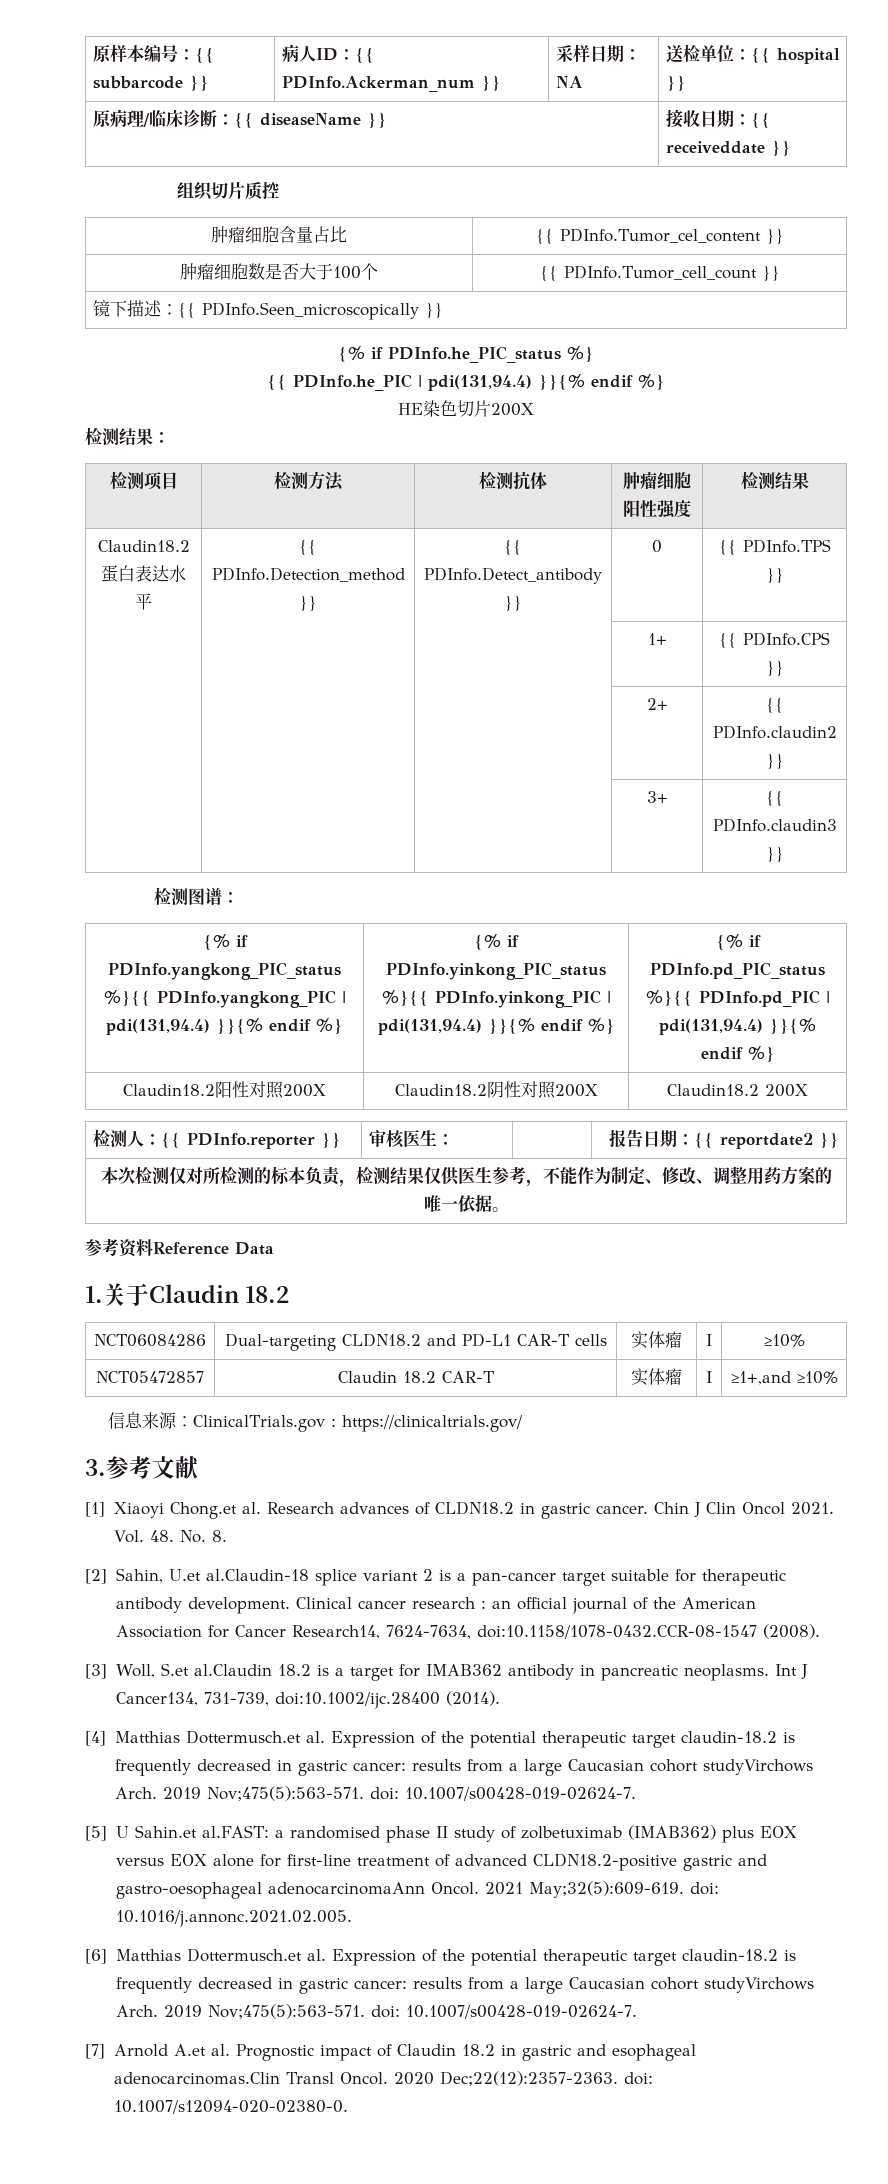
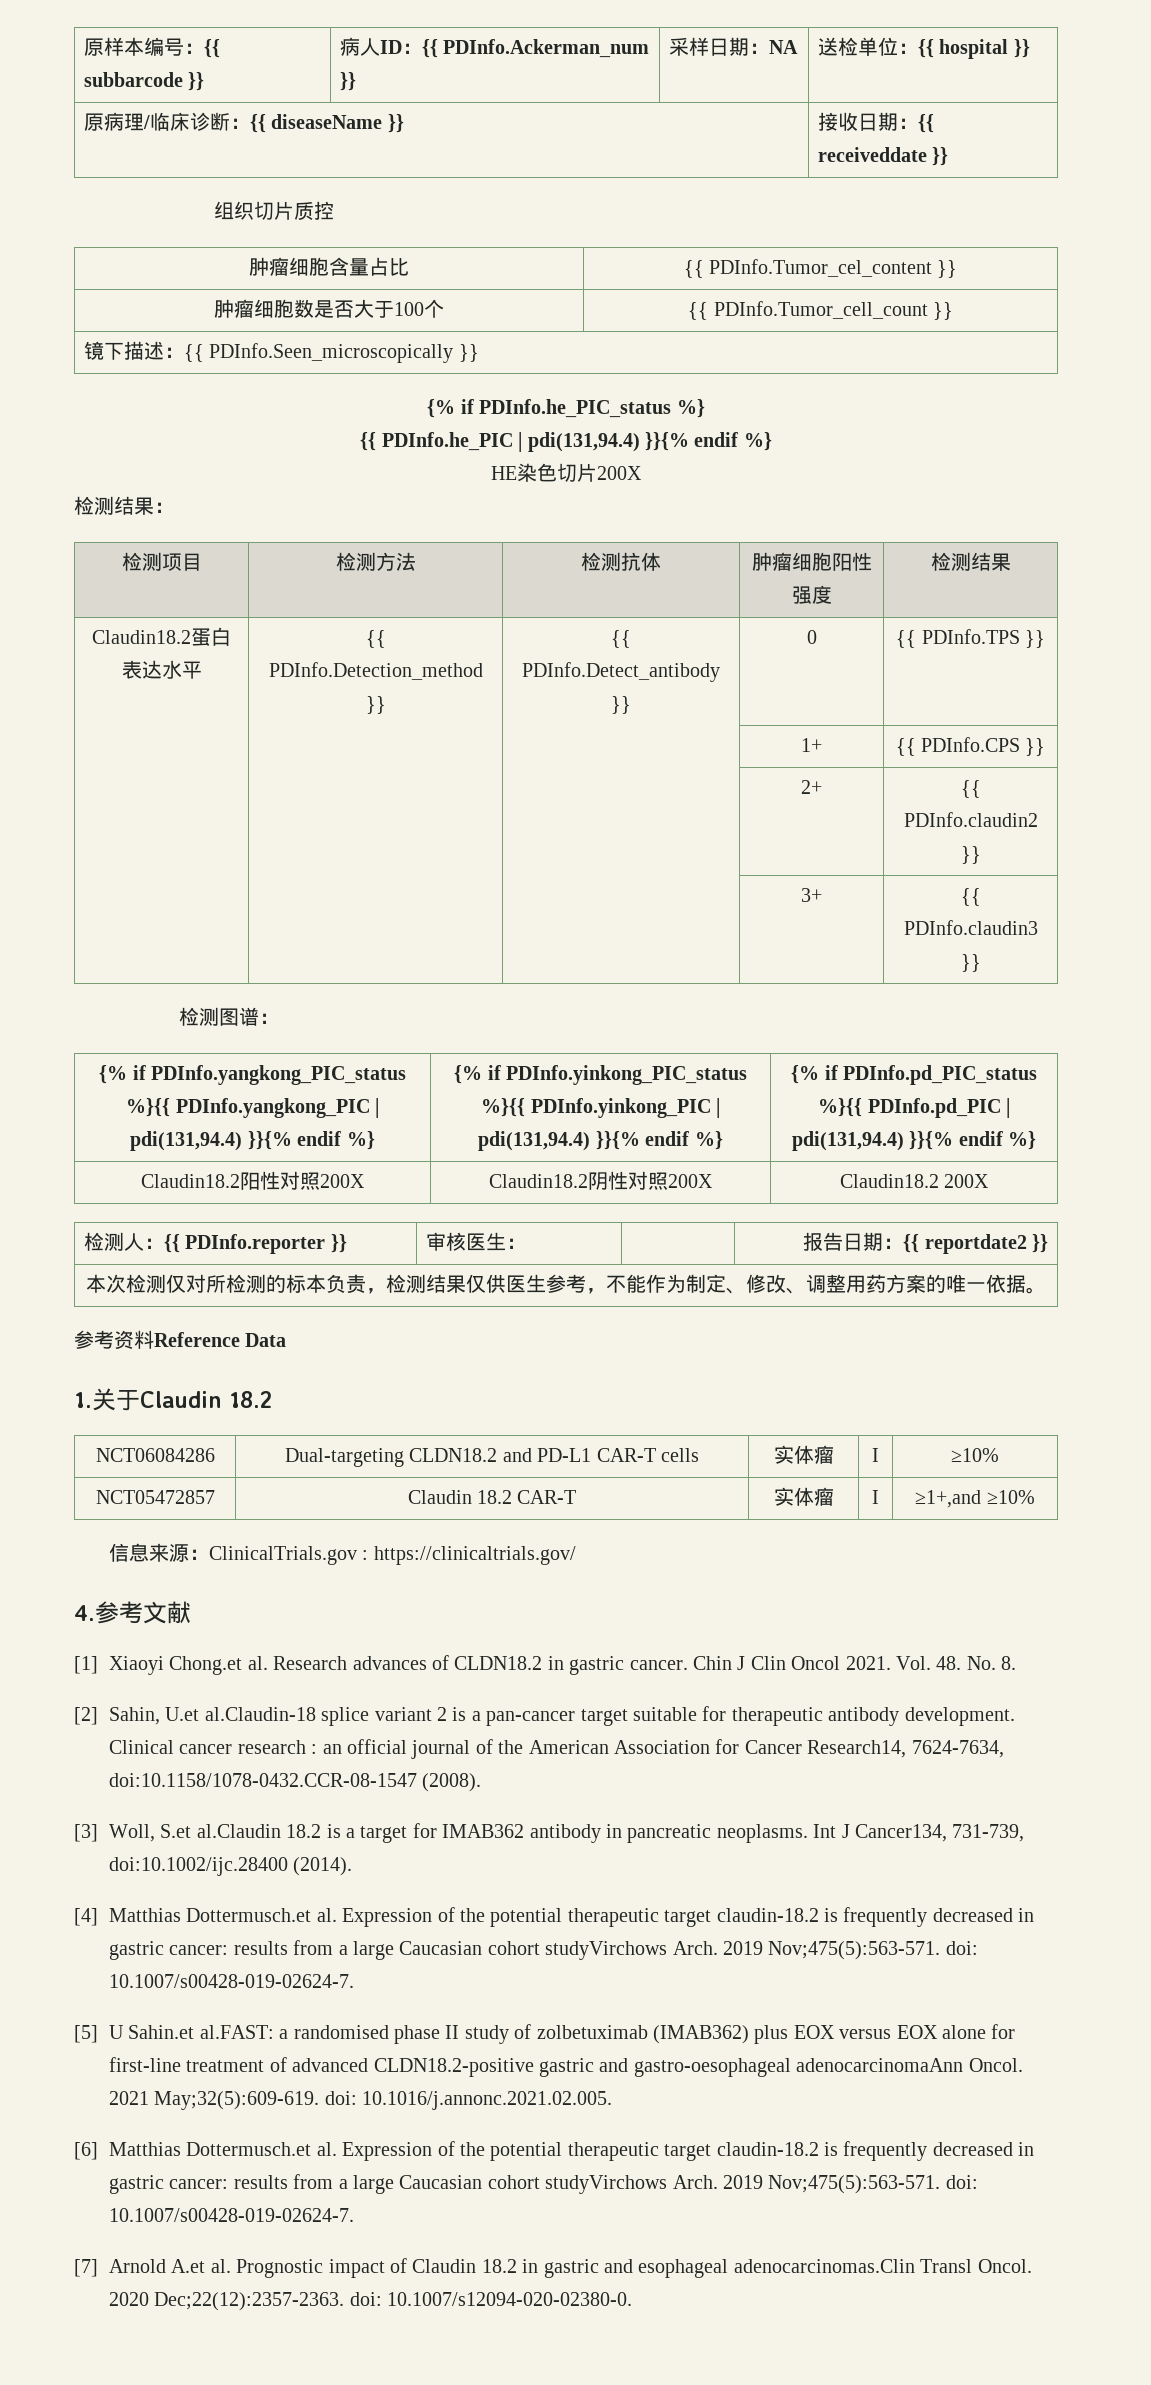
- 3.参考文献
+ 4.参考文献

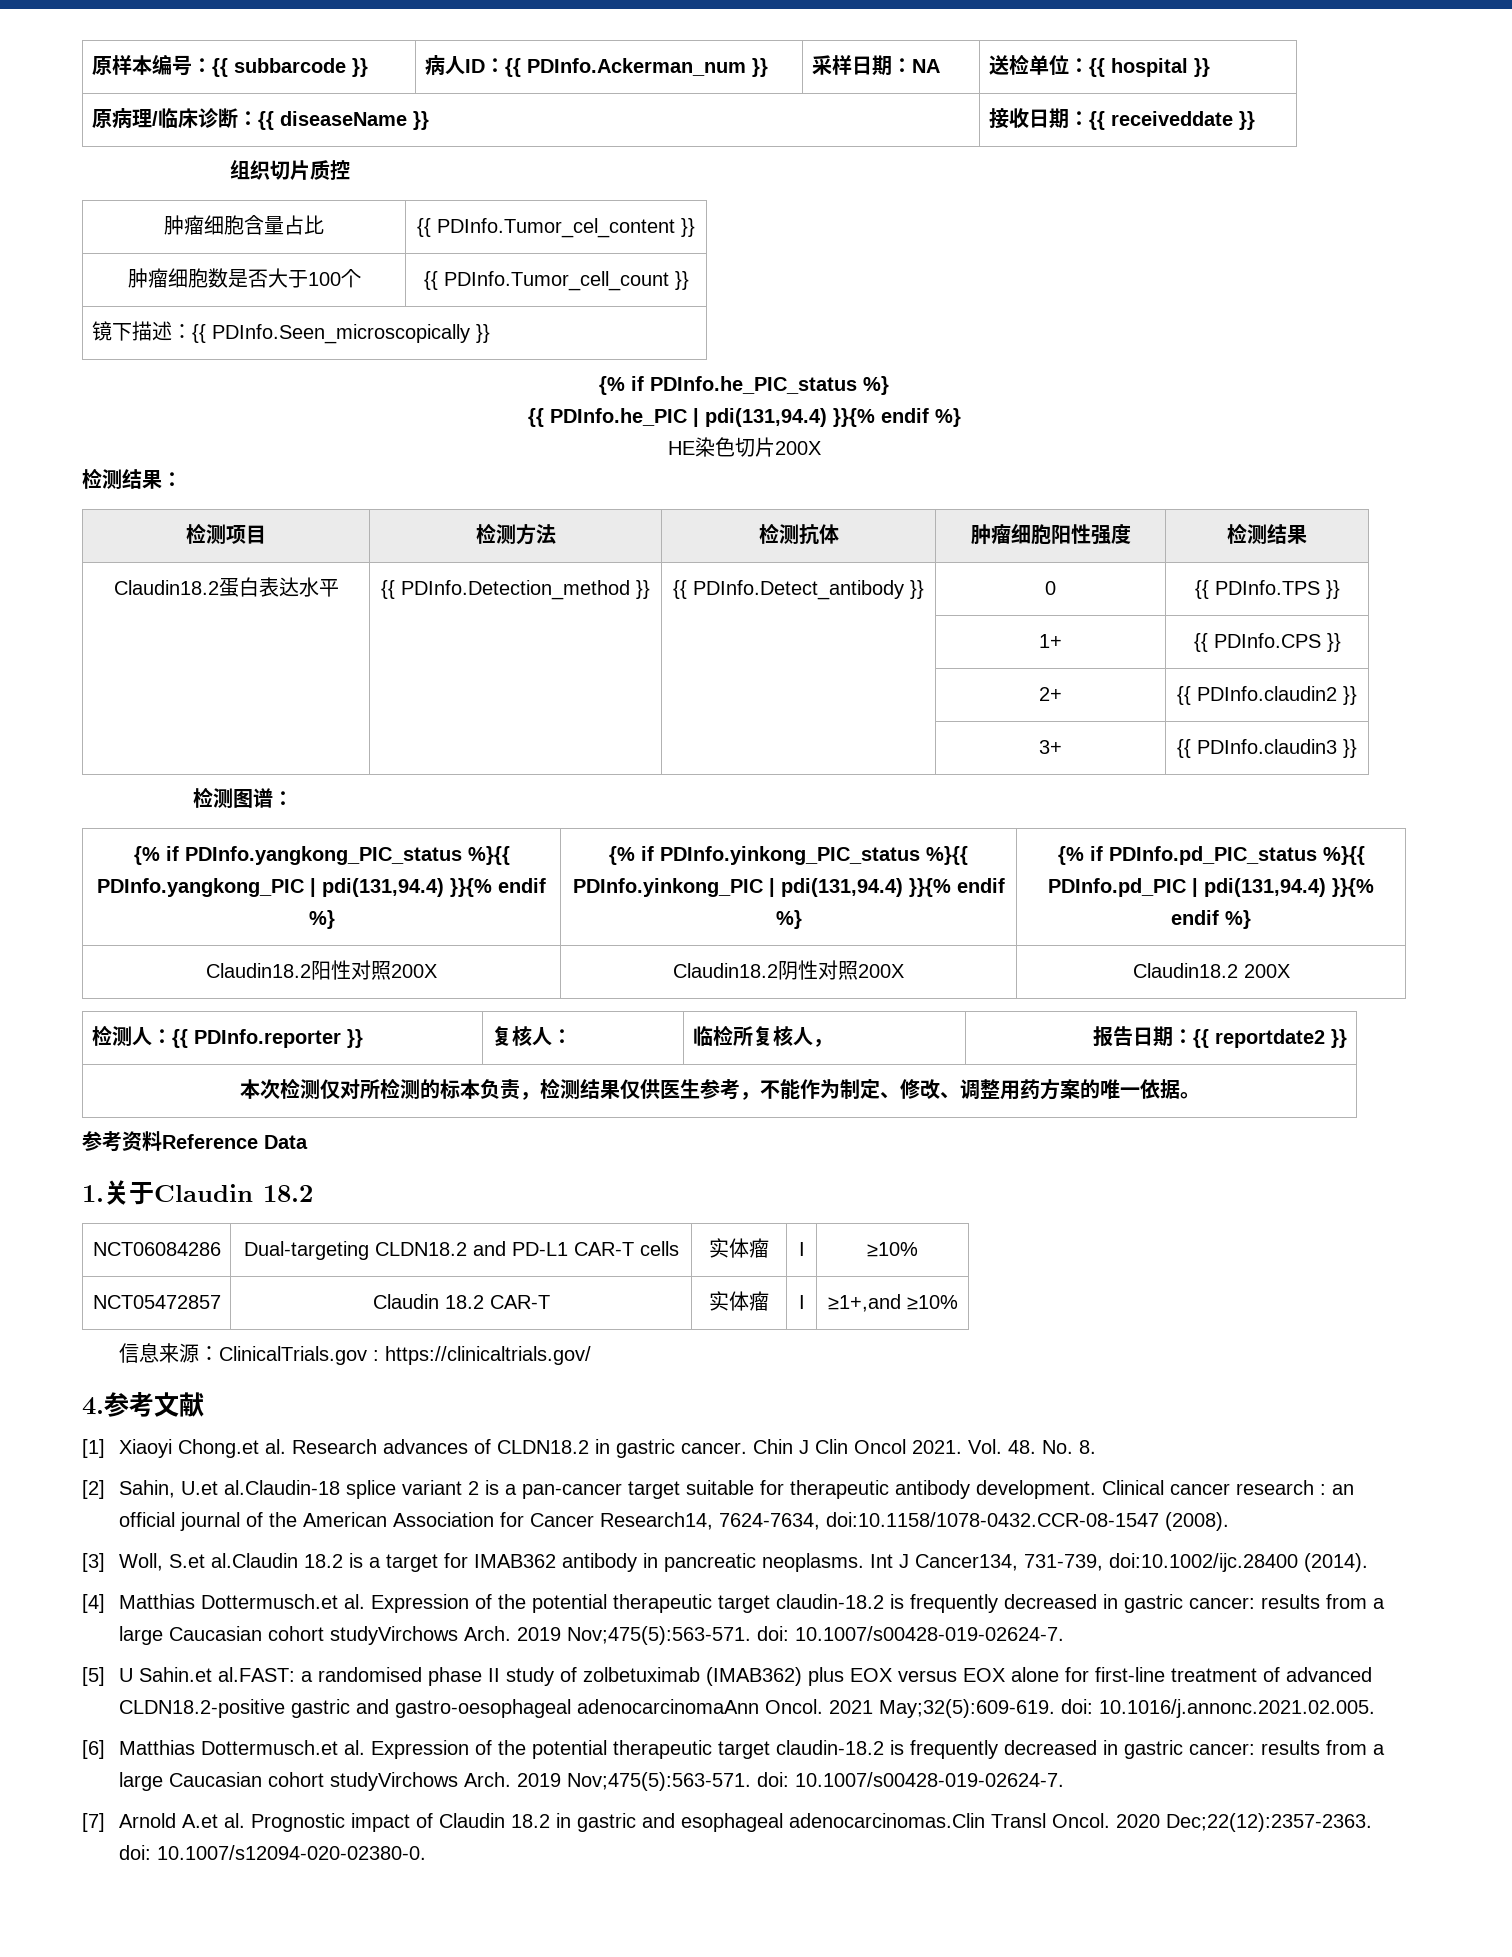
- 检测人：{{ PDInfo.reporter }} | 审核医生： | | 报告日期：{{ reportdate2 }}
+ 检测人：{{ PDInfo.reporter }} | 复核人： | 临检所复核人， | 报告日期：{{ reportdate2 }}

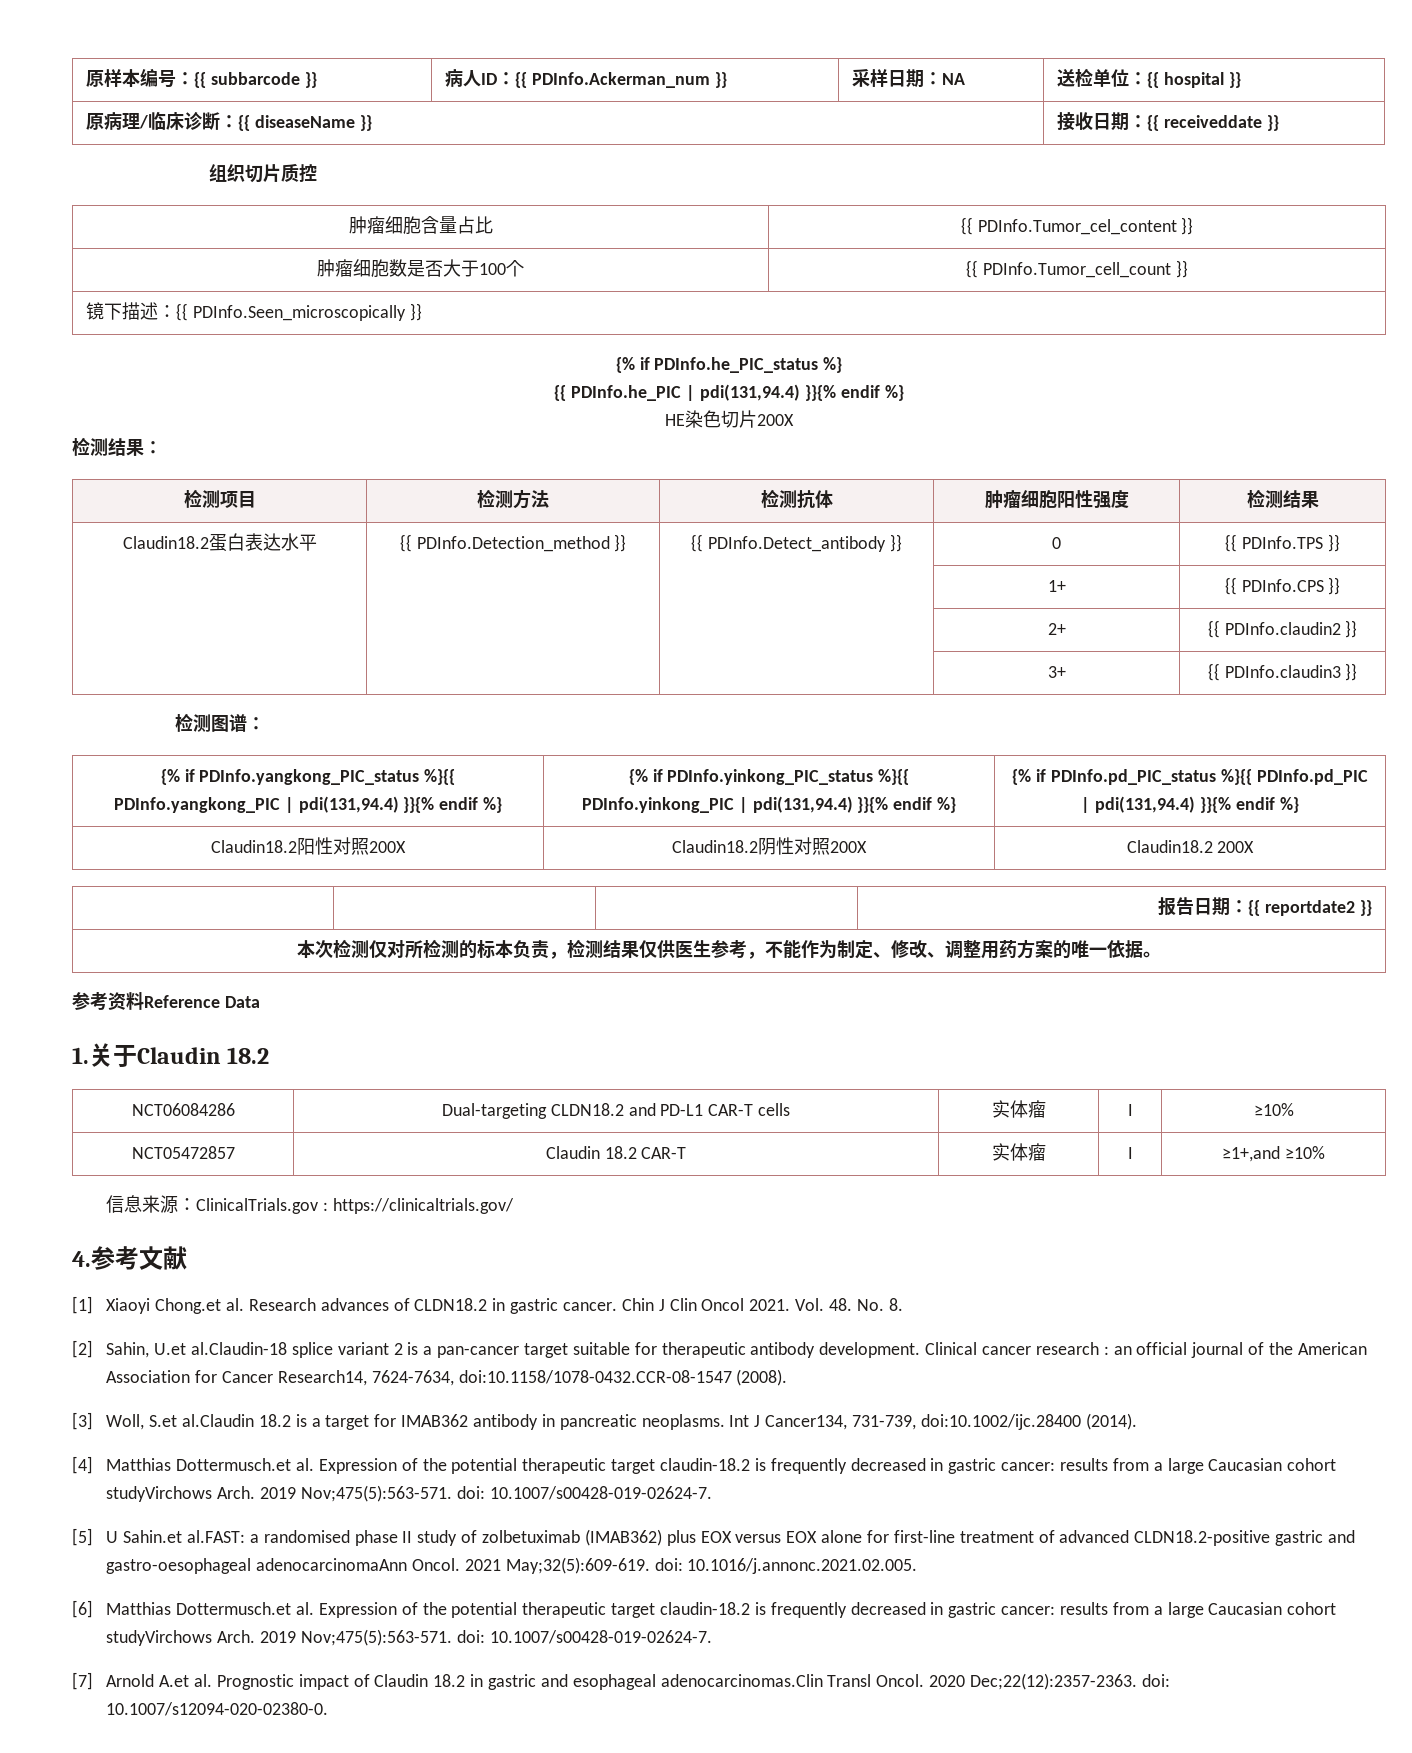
- 检测人：{{ PDInfo.reporter }} | 复核人： | 临检所复核人， | 报告日期：{{ reportdate2 }}
+ | | | 报告日期：{{ reportdate2 }}

